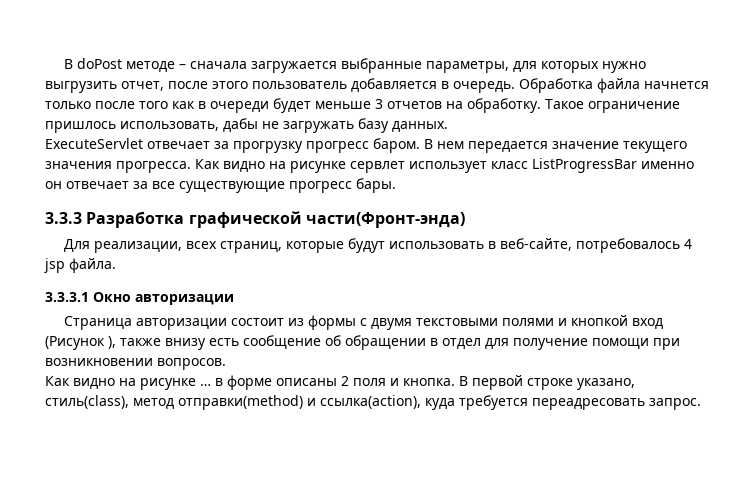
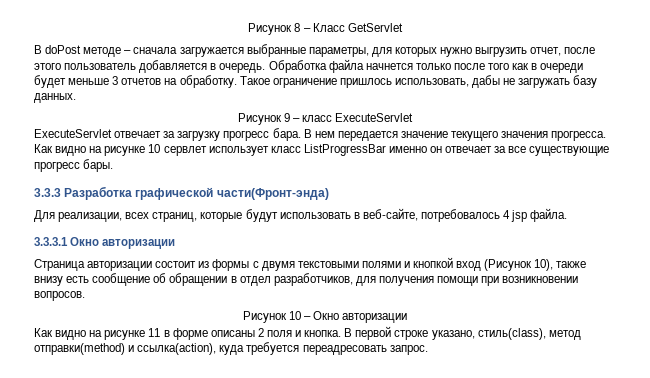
+ Рисунок 8 – Класс GetServlet
+ Рисунок 9 – класс ExecuteServlet
- ExecuteServlet отвечает за прогрузку прогресс баром.
+ ExecuteServlet отвечает за загрузку прогресс бара.
- Как видно на рисунке сервлет использует класс ListProgressBar именно он отвечает за все существующие прогресс бары.
+ Как видно на рисунке 10 сервлет использует класс ListProgressBar именно он отвечает за все существующие прогресс бары.
- Страница авторизации состоит из формы с двумя текстовыми полями и кнопкой вход (Рисунок ), также внизу есть сообщение об обращении в отдел для получение помощи при возникновении вопросов.
+ Страница авторизации состоит из формы с двумя текстовыми полями и кнопкой вход (Рисунок 10), также внизу есть сообщение об обращении в отдел разработчиков, для получения помощи при возникновении вопросов.
- Как видно на рисунке … в форме описаны 2 поля и кнопка.
+ Рисунок 10 – Окно авторизации
+ Как видно на рисунке 11 в форме описаны 2 поля и кнопка.

